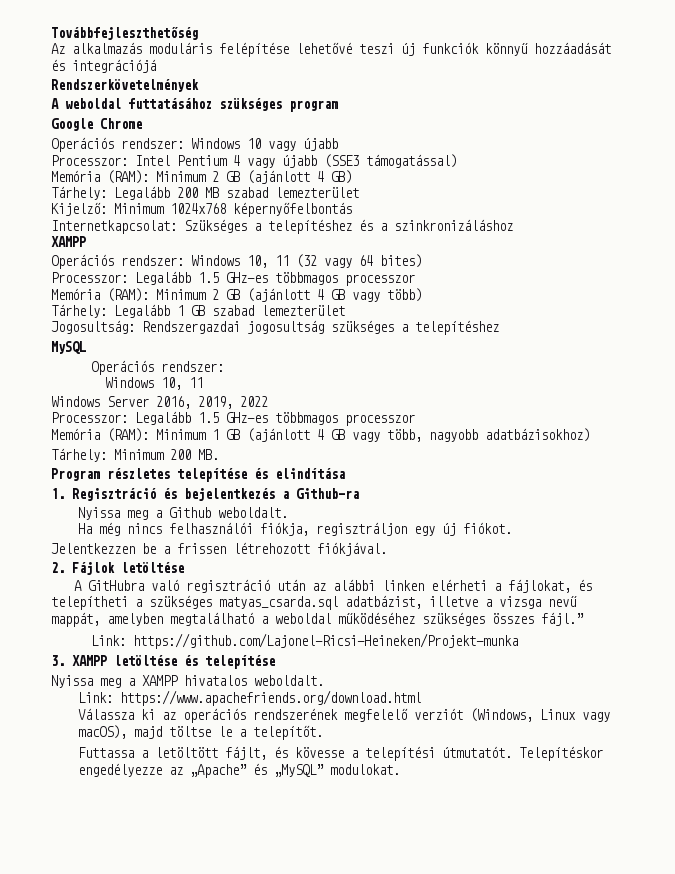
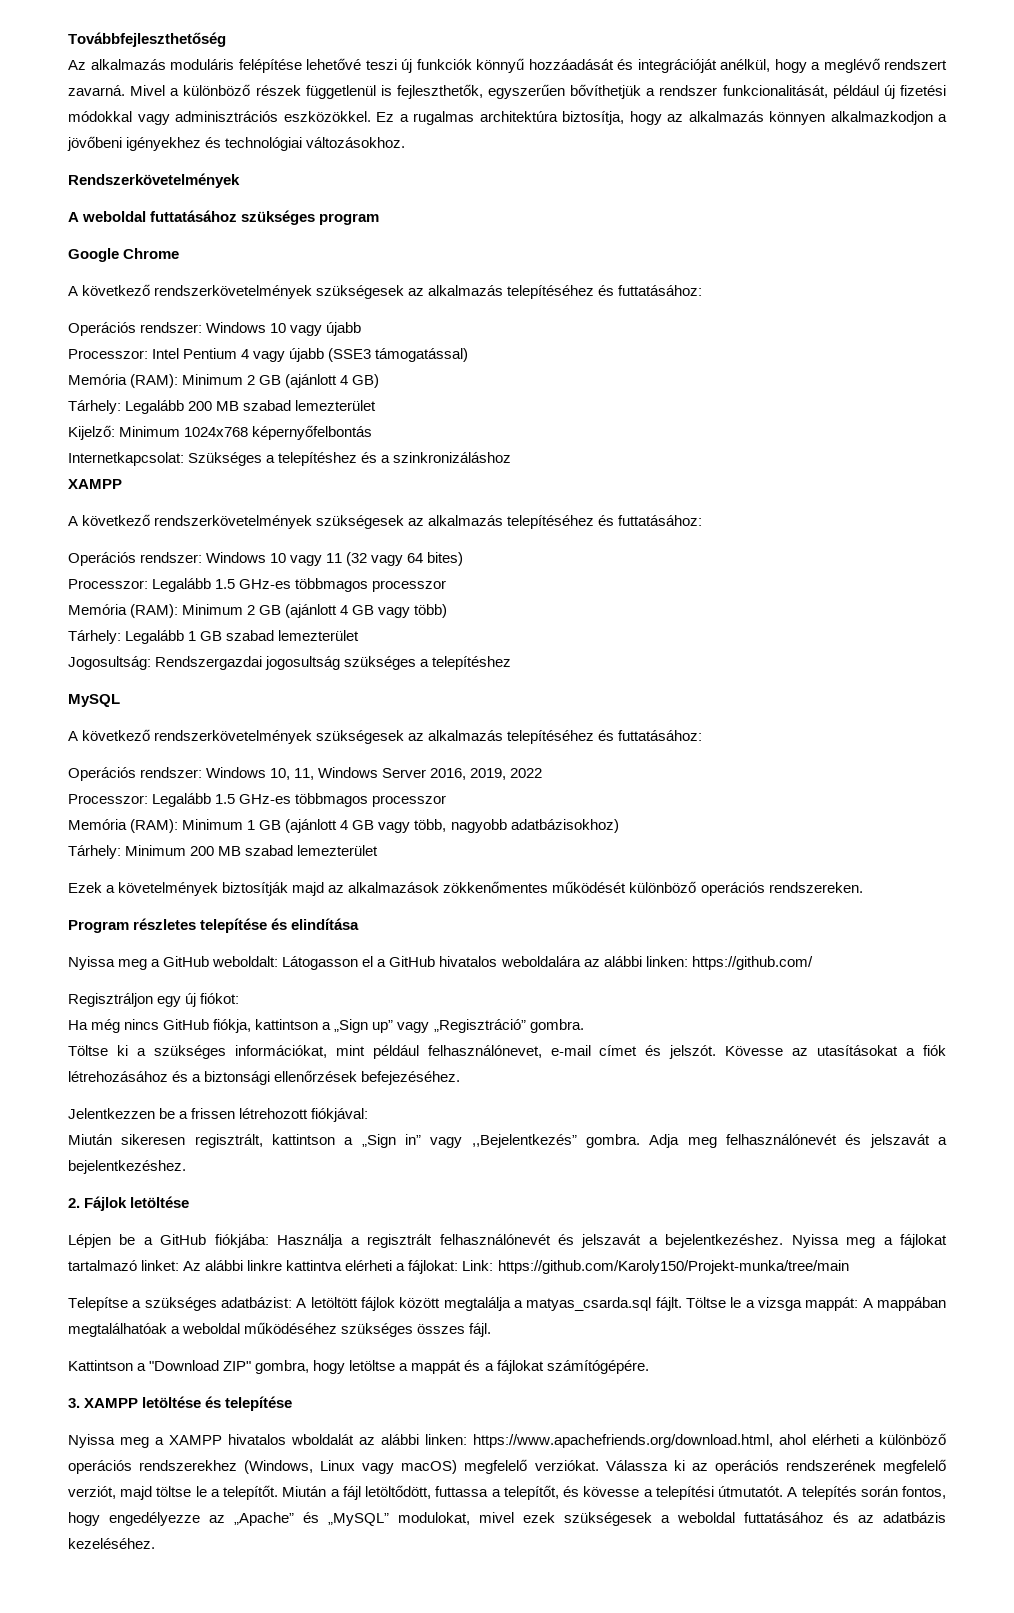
- Az alkalmazás moduláris felépítése lehetővé teszi új funkciók könnyű hozzáadását és integrációjá
+ Az alkalmazás moduláris felépítése lehetővé teszi új funkciók könnyű hozzáadását és integrációját anélkül, hogy a meglévő rendszert zavarná. Mivel a különböző részek függetlenül is fejleszthetők, egyszerűen bővíthetjük a rendszer funkcionalitását, például új fizetési módokkal vagy adminisztrációs eszközökkel. Ez a rugalmas architektúra biztosítja, hogy az alkalmazás könnyen alkalmazkodjon a jövőbeni igényekhez és technológiai változásokhoz.
  Google Chrome
+ A következő rendszerkövetelmények szükségesek az alkalmazás telepítéséhez és futtatásához:
  Internetkapcsolat: Szükséges a telepítéshez és a szinkronizáláshoz
  XAMPP
- Operációs rendszer: Windows 10, 11 (32 vagy 64 bites)
+ A következő rendszerkövetelmények szükségesek az alkalmazás telepítéséhez és futtatásához:
+ Operációs rendszer: Windows 10 vagy 11 (32 vagy 64 bites)
  MySQL
- Operációs rendszer:
- Windows 10, 11
- Windows Server 2016, 2019, 2022
+ A következő rendszerkövetelmények szükségesek az alkalmazás telepítéséhez és futtatásához:
+ Operációs rendszer: Windows 10, 11, Windows Server 2016, 2019, 2022
- Tárhely: Minimum 200 MB.
+ Tárhely: Minimum 200 MB szabad lemezterület
+ Ezek a követelmények biztosítják majd az alkalmazások zökkenőmentes működését különböző operációs rendszereken.
- 1. Regisztráció és bejelentkezés a Github-ra
- Nyissa meg a Github weboldalt.
- Ha még nincs felhasználói fiókja, regisztráljon egy új fiókot.
+ Nyissa meg a GitHub weboldalt: Látogasson el a GitHub hivatalos weboldalára az alábbi linken: https://github.com/
+ Regisztráljon egy új fiókot:
+ Ha még nincs GitHub fiókja, kattintson a „Sign up” vagy „Regisztráció” gombra.
+ Töltse ki a szükséges információkat, mint például felhasználónevet, e-mail címet és jelszót. Kövesse az utasításokat a fiók létrehozásához és a biztonsági ellenőrzések befejezéséhez.
- Jelentkezzen be a frissen létrehozott fiókjával.
+ Jelentkezzen be a frissen létrehozott fiókjával:
+ Miután sikeresen regisztrált, kattintson a „Sign in” vagy ,,Bejelentkezés” gombra. Adja meg felhasználónevét és jelszavát a bejelentkezéshez.
  2. Fájlok letöltése
- A GitHubra való regisztráció után az alábbi linken elérheti a fájlokat, és telepítheti a szükséges matyas_csarda.sql adatbázist, illetve a vizsga nevű mappát, amelyben megtalálható a weboldal működéséhez szükséges összes fájl.”
- Link: https://github.com/Lajonel-Ricsi-Heineken/Projekt-munka
+ Lépjen be a GitHub fiókjába: Használja a regisztrált felhasználónevét és jelszavát a bejelentkezéshez. Nyissa meg a fájlokat tartalmazó linket: Az alábbi linkre kattintva elérheti a fájlokat: Link: https://github.com/Karoly150/Projekt-munka/tree/main
+ Telepítse a szükséges adatbázist: A letöltött fájlok között megtalálja a matyas_csarda.sql fájlt. Töltse le a vizsga mappát: A mappában megtalálhatóak a weboldal működéséhez szükséges összes fájl.
+ Kattintson a "Download ZIP" gombra, hogy letöltse a mappát és a fájlokat számítógépére.
- Nyissa meg a XAMPP hivatalos weboldalt.
- Link: https://www.apachefriends.org/download.html
- Válassza ki az operációs rendszerének megfelelő verziót (Windows, Linux vagy macOS), majd töltse le a telepítőt.
- Futtassa a letöltött fájlt, és kövesse a telepítési útmutatót.
+ Nyissa meg a XAMPP hivatalos wboldalát az alábbi linken: https://www.apachefriends.org/download.html, ahol elérheti a különböző operációs rendszerekhez (Windows, Linux vagy macOS) megfelelő verziókat. Válassza ki az operációs rendszerének megfelelő verziót, majd töltse le a telepítőt. Miután a fájl letöltődött, futtassa a telepítőt, és kövesse a telepítési útmutatót.
- Telepítéskor engedélyezze az „Apache” és „MySQL” modulokat.
+ A telepítés során fontos, hogy engedélyezze az „Apache” és „MySQL” modulokat, mivel ezek szükségesek a weboldal futtatásához és az adatbázis kezeléséhez.

